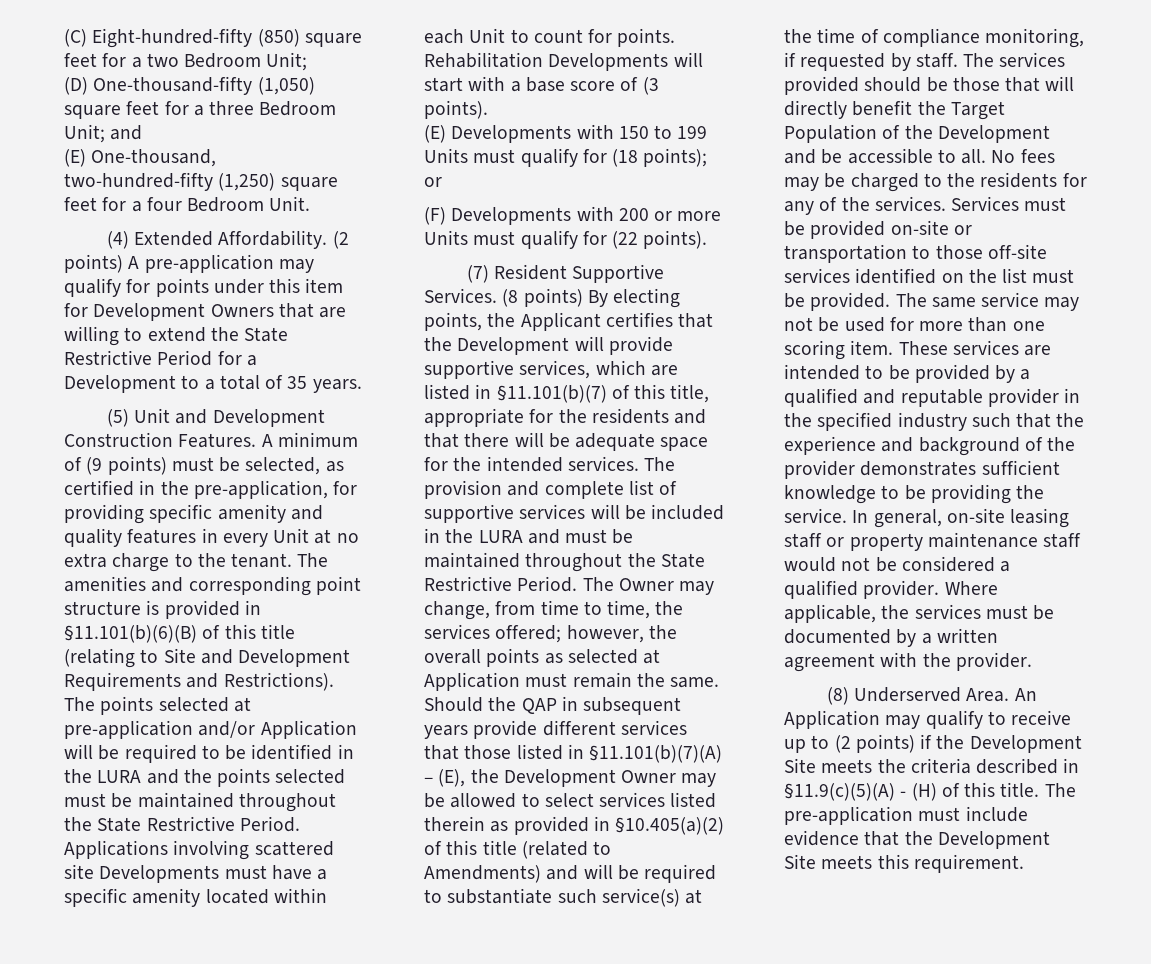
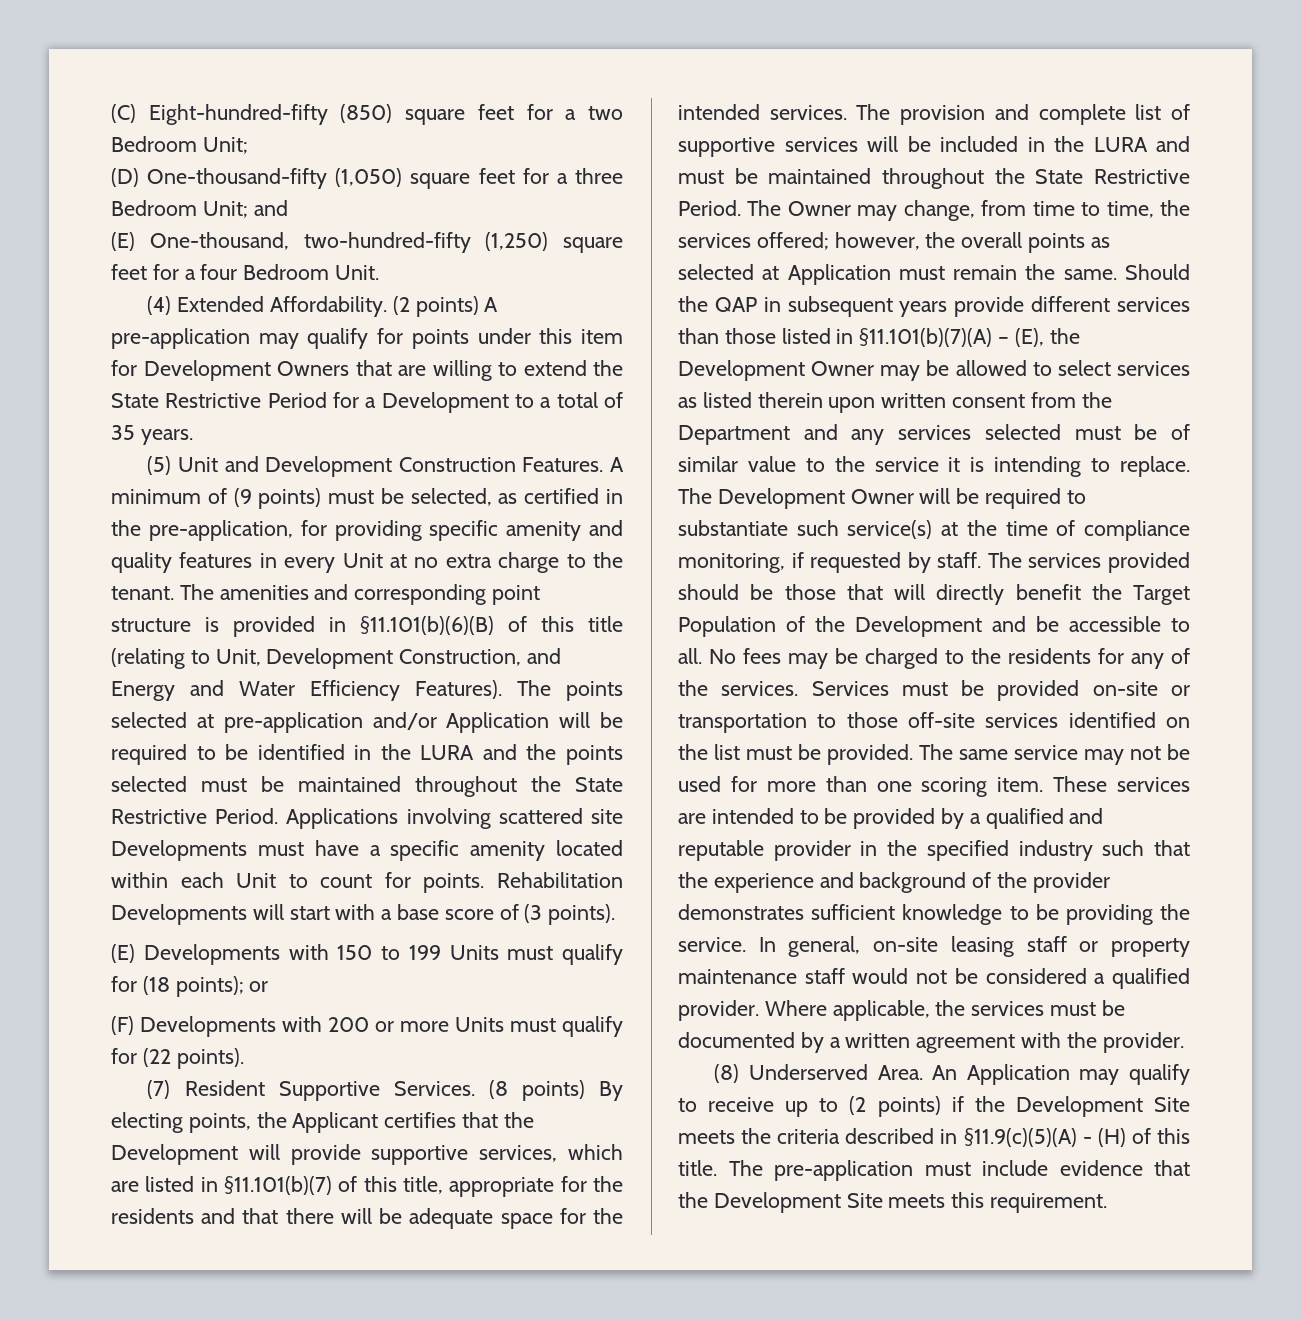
- The amenities and corresponding point structure is provided in §11.101(b)(6)(B) of this title (relating to Site and Development Requirements and Restrictions).
+ The amenities and corresponding point structure is provided in §11.101(b)(6)(B) of this title (relating to Unit, Development Construction, and Energy and Water Efficiency Features).
- Should the QAP in subsequent years provide different services that those listed in §11.101(b)(7)(A) – (E), the Development Owner may be allowed to select services listed therein as provided in §10.405(a)(2) of this title (related to Amendments) and will be required to substantiate such service(s) at the time of compliance monitoring, if requested by staff.
+ Should the QAP in subsequent years provide different services than those listed in §11.101(b)(7)(A) – (E), the Development Owner may be allowed to select services as listed therein upon written consent from the Department and any services selected must be of similar value to the service it is intending to replace. The Development Owner will be required to substantiate such service(s) at the time of compliance monitoring, if requested by staff.

